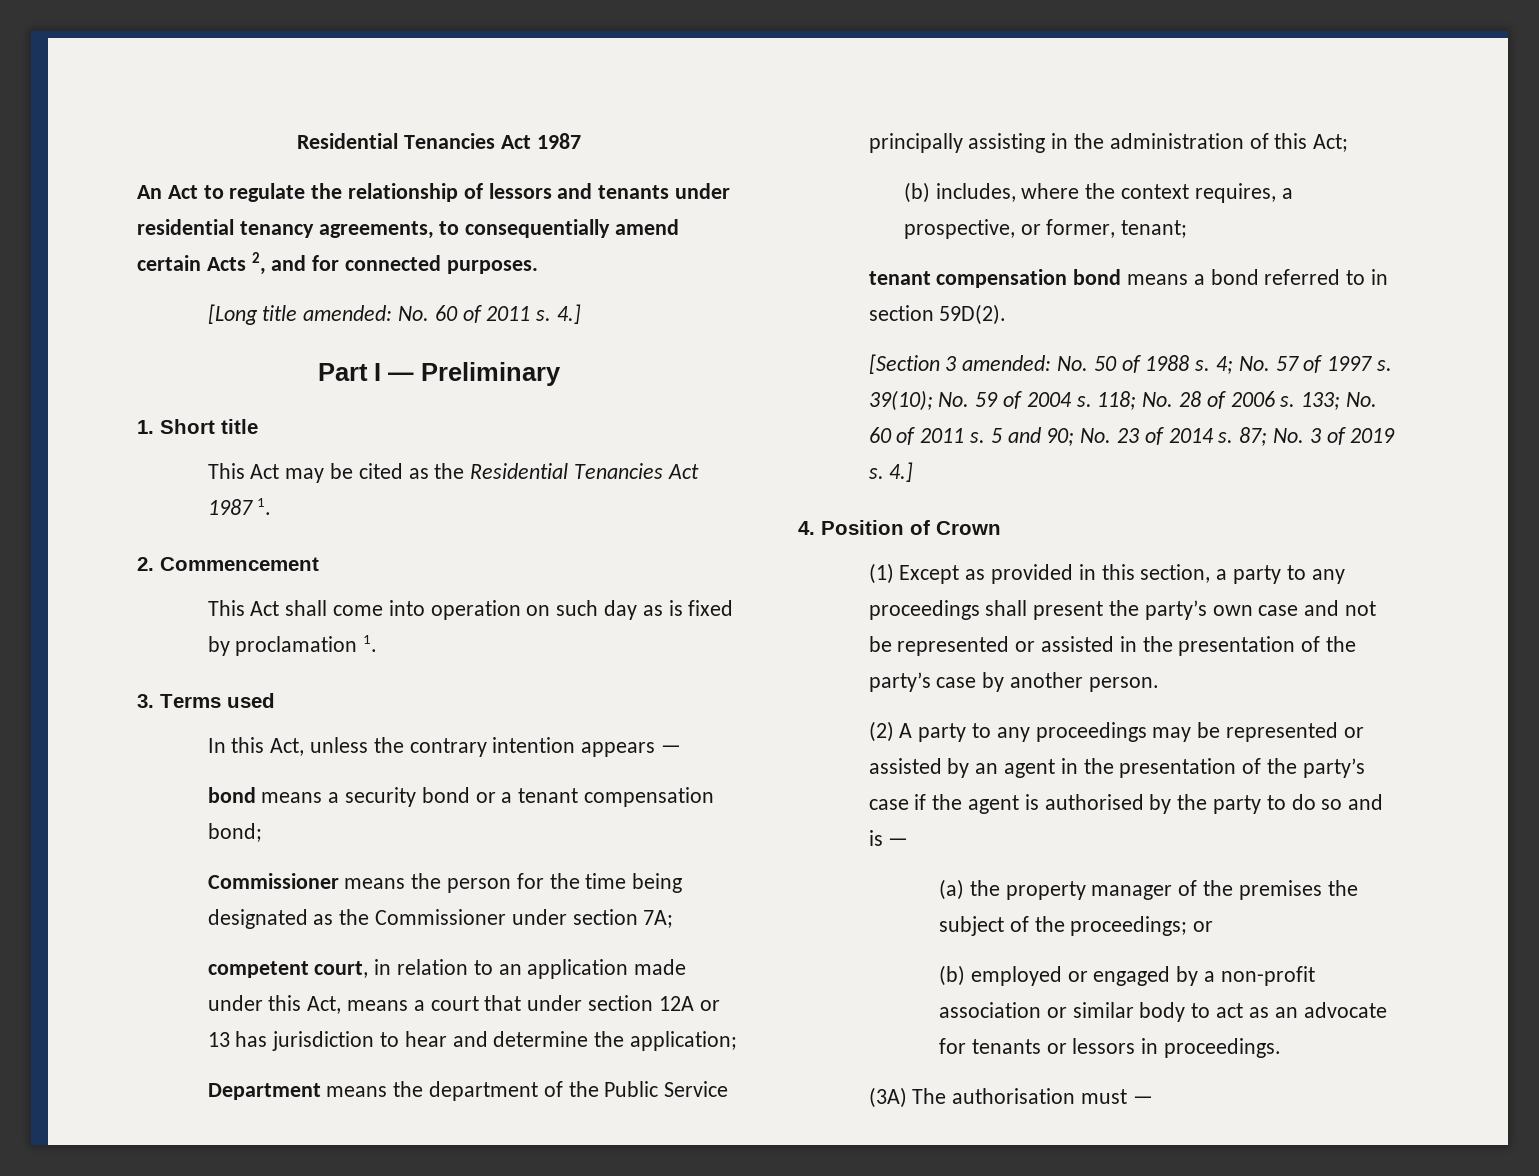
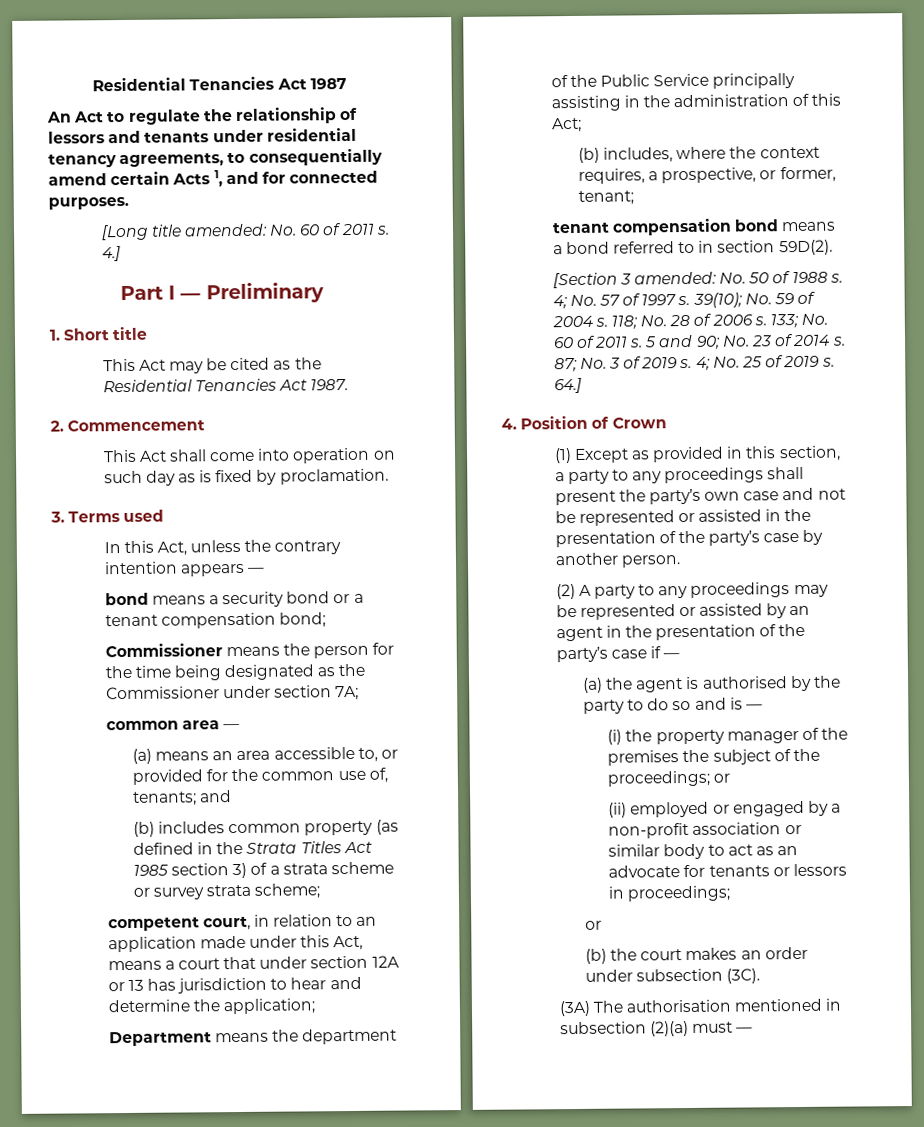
- An Act to regulate the relationship of lessors and tenants under residential tenancy agreements, to consequentially amend certain Acts 2, and for connected purposes.
+ An Act to regulate the relationship of lessors and tenants under residential tenancy agreements, to consequentially amend certain Acts 1, and for connected purposes.
- This Act may be cited as the Residential Tenancies Act 1987 1.
+ This Act may be cited as the Residential Tenancies Act 1987.
- This Act shall come into operation on such day as is fixed by proclamation 1.
+ This Act shall come into operation on such day as is fixed by proclamation.
+ common area —
+ (a) means an area accessible to, or provided for the common use of, tenants; and
+ (b) includes common property (as defined in the Strata Titles Act 1985 section 3) of a strata scheme or survey strata scheme;
- 87; No. 3 of 2019 s. 4.]
+ 87; No. 3 of 2019 s. 4; No. 25 of 2019 s. 64.]
- (2) A party to any proceedings may be represented or assisted by an agent in the presentation of the party’s case if the agent is authorised by the party to do so and is —
+ (2) A party to any proceedings may be represented or assisted by an agent in the presentation of the party’s case if —
+ (a) the agent is authorised by the party to do so and is —
- (a) the property manager of the premises the subject of the proceedings; or
+ (i) the property manager of the premises the subject of the proceedings; or
- (b) employed or engaged by a non-profit association or similar body to act as an advocate for tenants or lessors in proceedings.
+ (ii) employed or engaged by a non-profit association or similar body to act as an advocate for tenants or lessors in proceedings;
+ or
+ (b) the court makes an order under subsection (3C).
- (3A) The authorisation must —
+ (3A) The authorisation mentioned in subsection (2)(a) must —

